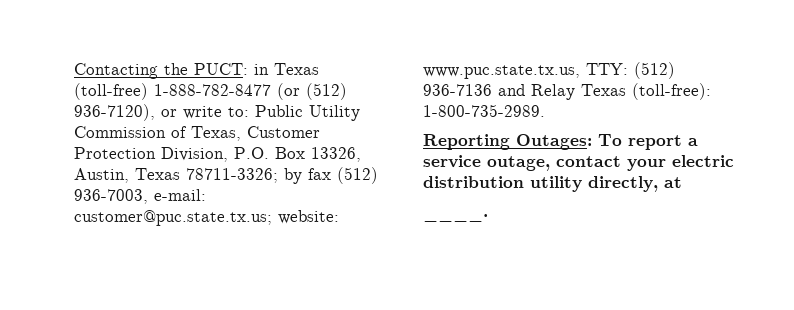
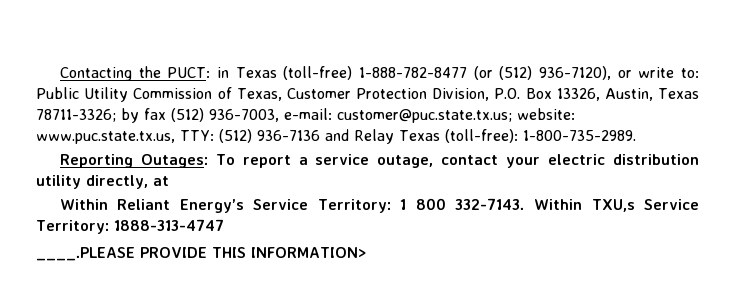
- ____.
+ Within Reliant Energy’s Service Territory: 1 800 332-7143. Within TXU,s Service Territory: 1888-313-4747
+ ____.PLEASE PROVIDE THIS INFORMATION>

